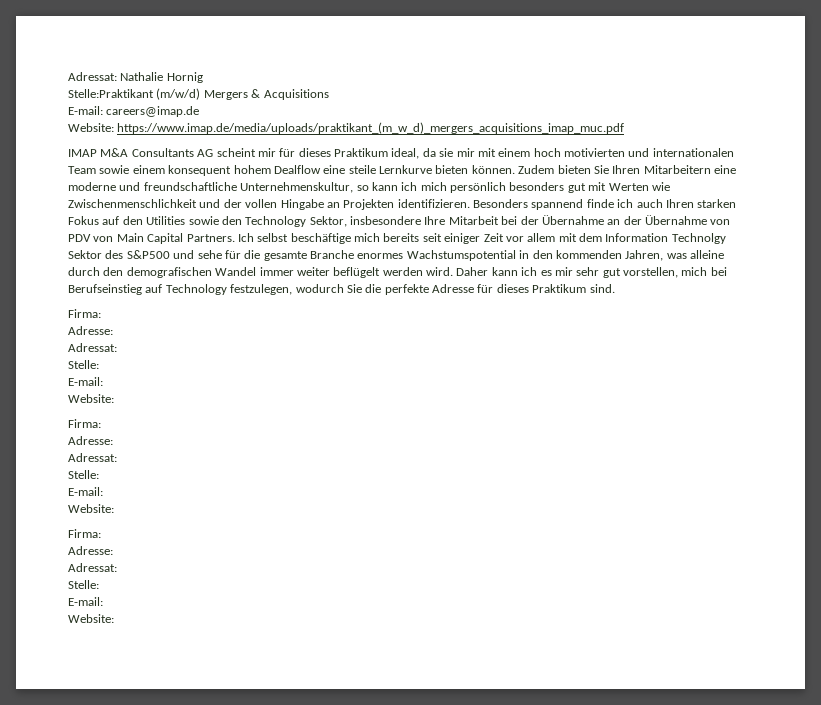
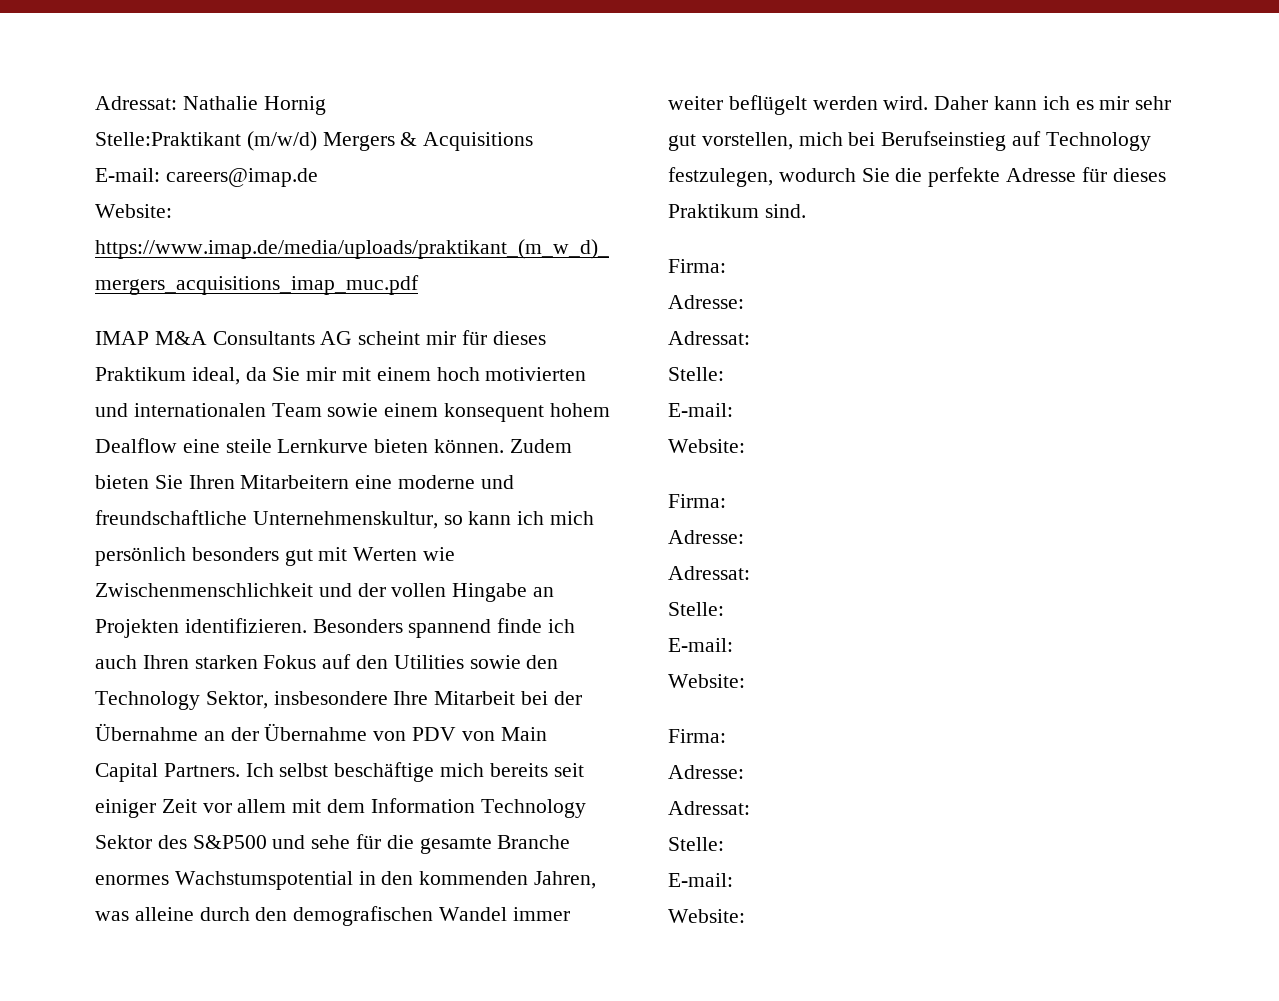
- IMAP M&A Consultants AG scheint mir für dieses Praktikum ideal, da sie mir mit einem hoch motivierten und internationalen Team sowie einem konsequent hohem Dealflow eine steile Lernkurve bieten können.
+ IMAP M&A Consultants AG scheint mir für dieses Praktikum ideal, da Sie mir mit einem hoch motivierten und internationalen Team sowie einem konsequent hohem Dealflow eine steile Lernkurve bieten können.
- Ich selbst beschäftige mich bereits seit einiger Zeit vor allem mit dem Information Technolgy Sektor des S&P500 und sehe für die gesamte Branche enormes Wachstumspotential in den kommenden Jahren, was alleine durch den demografischen Wandel immer weiter beflügelt werden wird.
+ Ich selbst beschäftige mich bereits seit einiger Zeit vor allem mit dem Information Technology Sektor des S&P500 und sehe für die gesamte Branche enormes Wachstumspotential in den kommenden Jahren, was alleine durch den demografischen Wandel immer weiter beflügelt werden wird.

